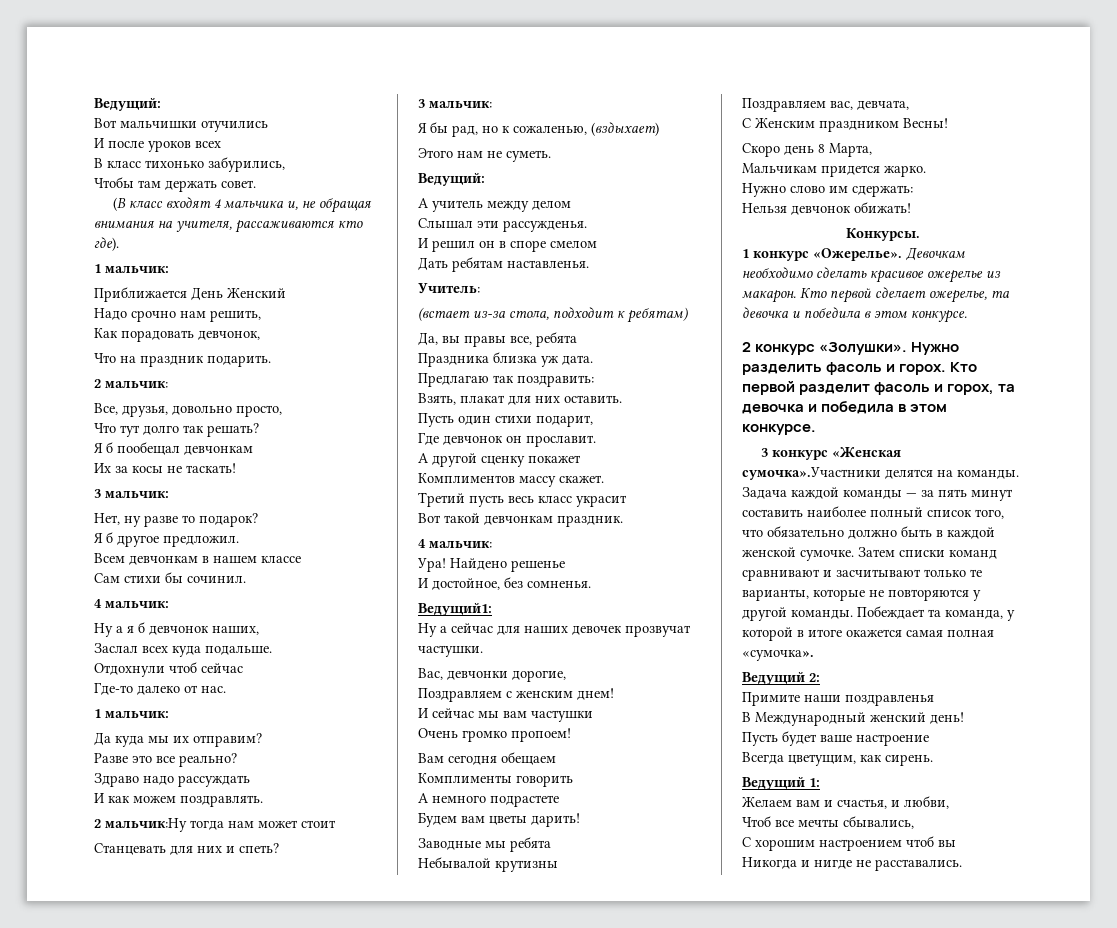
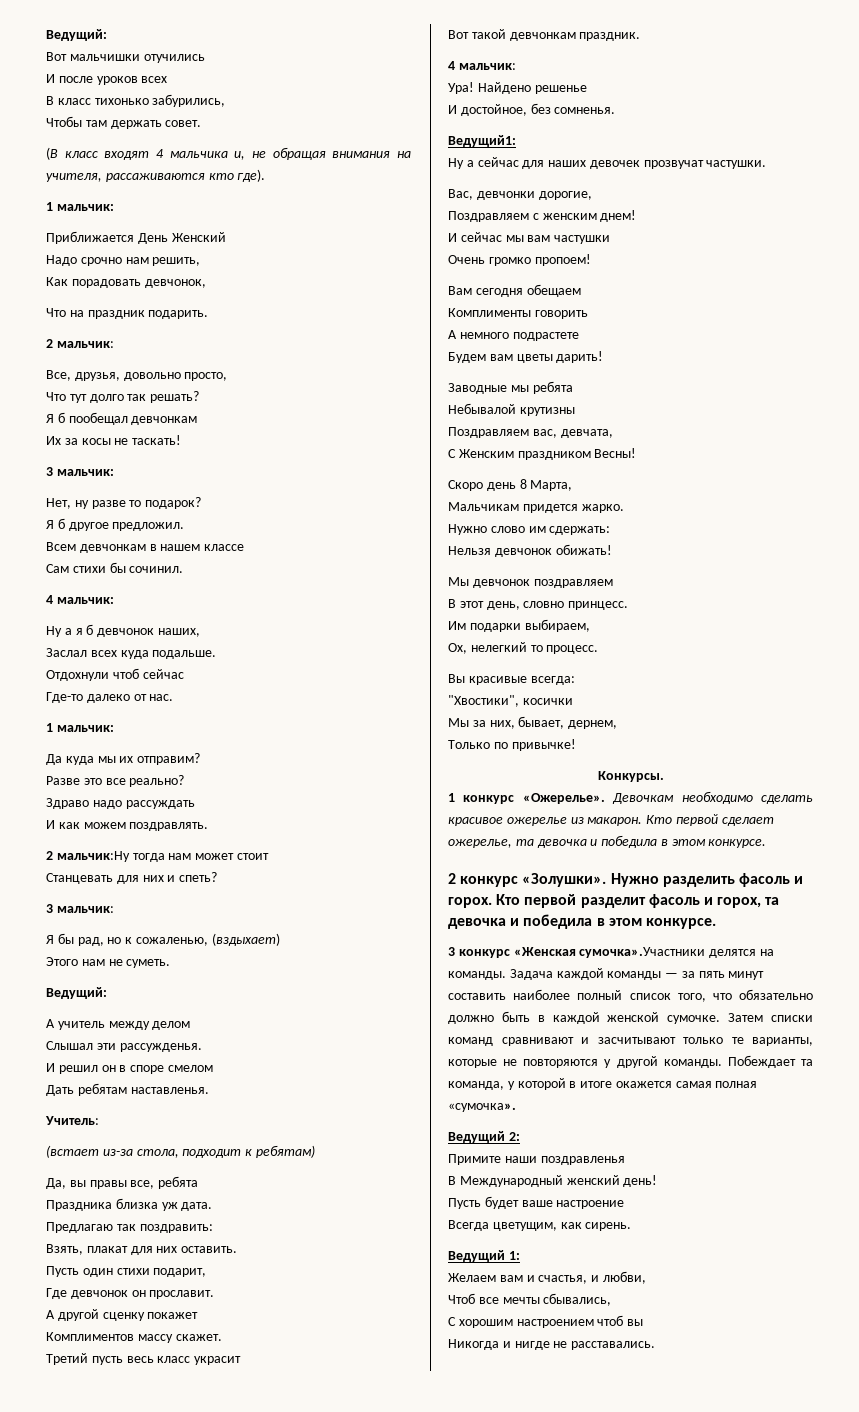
+ Мы девчонок поздравляем
+ В этот день, словно принцесс.
+ Им подарки выбираем,
+ Ох, нелегкий то процесс.
+ Вы красивые всегда:
+ "Хвостики", косички
+ Мы за них, бывает, дернем,
+ Только по привычке!

